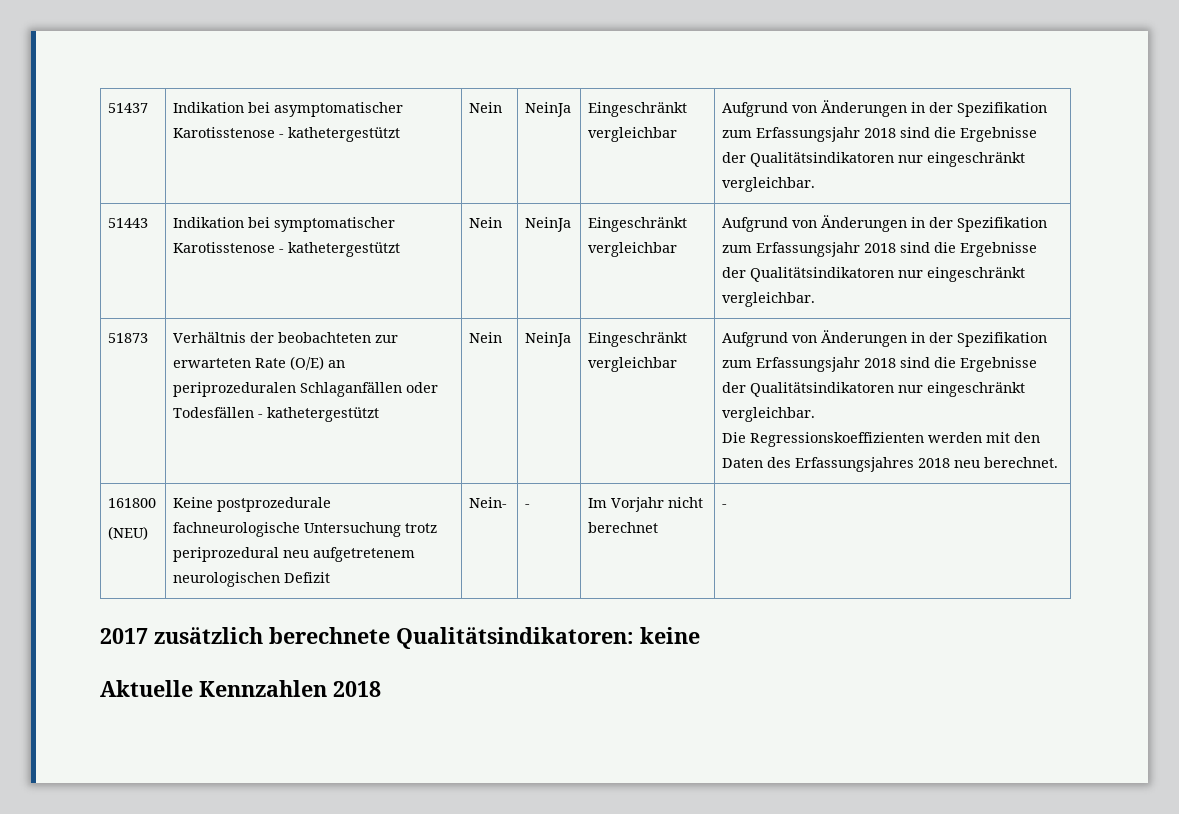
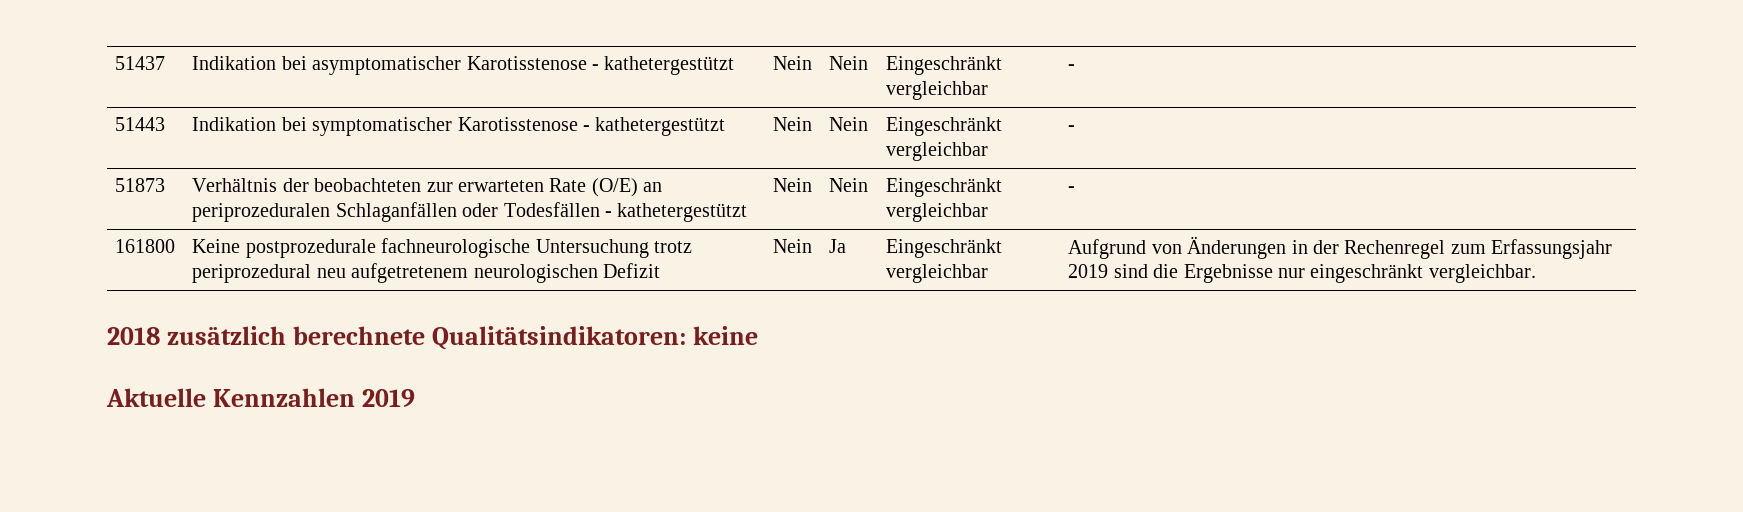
- 51437 | Indikation bei asymptomatischer Karotisstenose - kathetergestützt | Nein | NeinJa | Eingeschränkt vergleichbar | Aufgrund von Änderungen in der Spezifikation zum Erfassungsjahr 2018 sind die Ergebnisse der Qualitätsindikatoren nur eingeschränkt vergleichbar.
+ 51437 | Indikation bei asymptomatischer Karotisstenose - kathetergestützt | Nein | Nein | Eingeschränkt vergleichbar | -
- 51443 | Indikation bei symptomatischer Karotisstenose - kathetergestützt | Nein | NeinJa | Eingeschränkt vergleichbar | Aufgrund von Änderungen in der Spezifikation zum Erfassungsjahr 2018 sind die Ergebnisse der Qualitätsindikatoren nur eingeschränkt vergleichbar.
+ 51443 | Indikation bei symptomatischer Karotisstenose - kathetergestützt | Nein | Nein | Eingeschränkt vergleichbar | -
- Verhältnis der beobachteten zur erwarteten Rate (O/E) an periprozeduralen Schlaganfällen oder Todesfällen - kathetergestützt | Nein | NeinJa | Eingeschränkt vergleichbar | Aufgrund von Änderungen in der Spezifikation zum Erfassungsjahr 2018 sind die Ergebnisse der Qualitätsindikatoren nur eingeschränkt vergleichbar.
- Die Regressionskoeffizienten werden mit den Daten des Erfassungsjahres 2018 neu berechnet.
+ Verhältnis der beobachteten zur erwarteten Rate (O/E) an periprozeduralen Schlaganfällen oder Todesfällen - kathetergestützt | Nein | Nein | Eingeschränkt vergleichbar | -
- 161800
- (NEU) | Keine postprozedurale fachneurologische Untersuchung trotz periprozedural neu aufgetretenem neurologischen Defizit | Nein- | - | Im Vorjahr nicht berechnet | -
- 2017 zusätzlich berechnete Qualitätsindikatoren: keine
+ 161800 | Keine postprozedurale fachneurologische Untersuchung trotz periprozedural neu aufgetretenem neurologischen Defizit | Nein | Ja | Eingeschränkt vergleichbar | Aufgrund von Änderungen in der Rechenregel zum Erfassungsjahr 2019 sind die Ergebnisse nur eingeschränkt vergleichbar.
+ 2018 zusätzlich berechnete Qualitätsindikatoren: keine
- Aktuelle Kennzahlen 2018
+ Aktuelle Kennzahlen 2019

